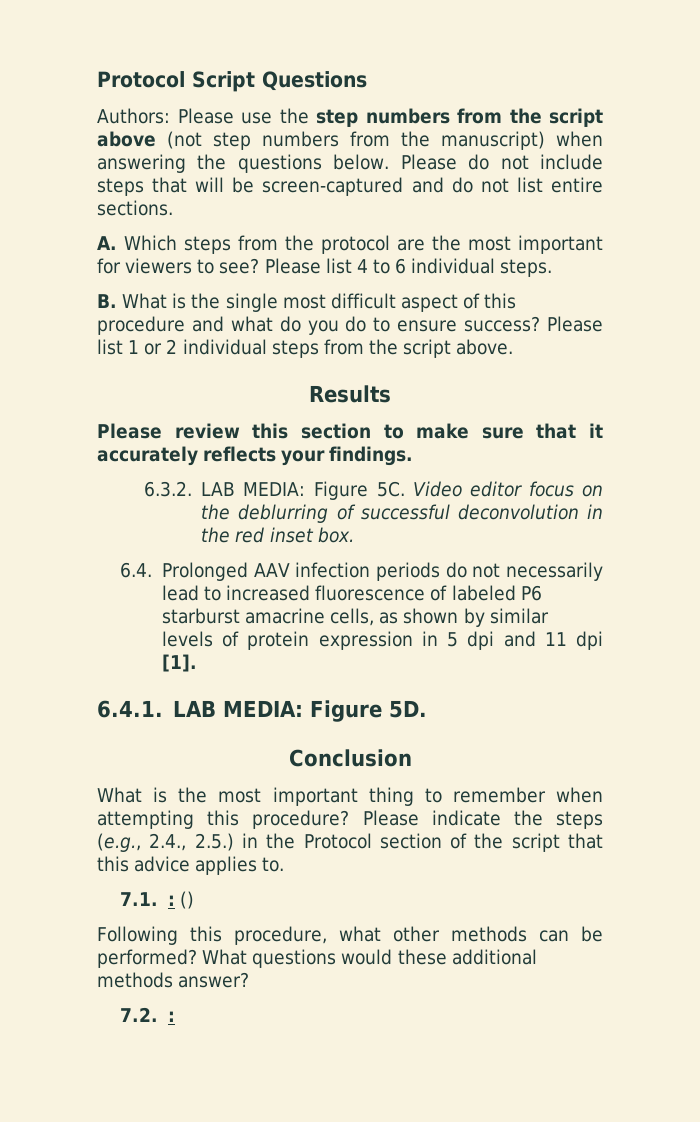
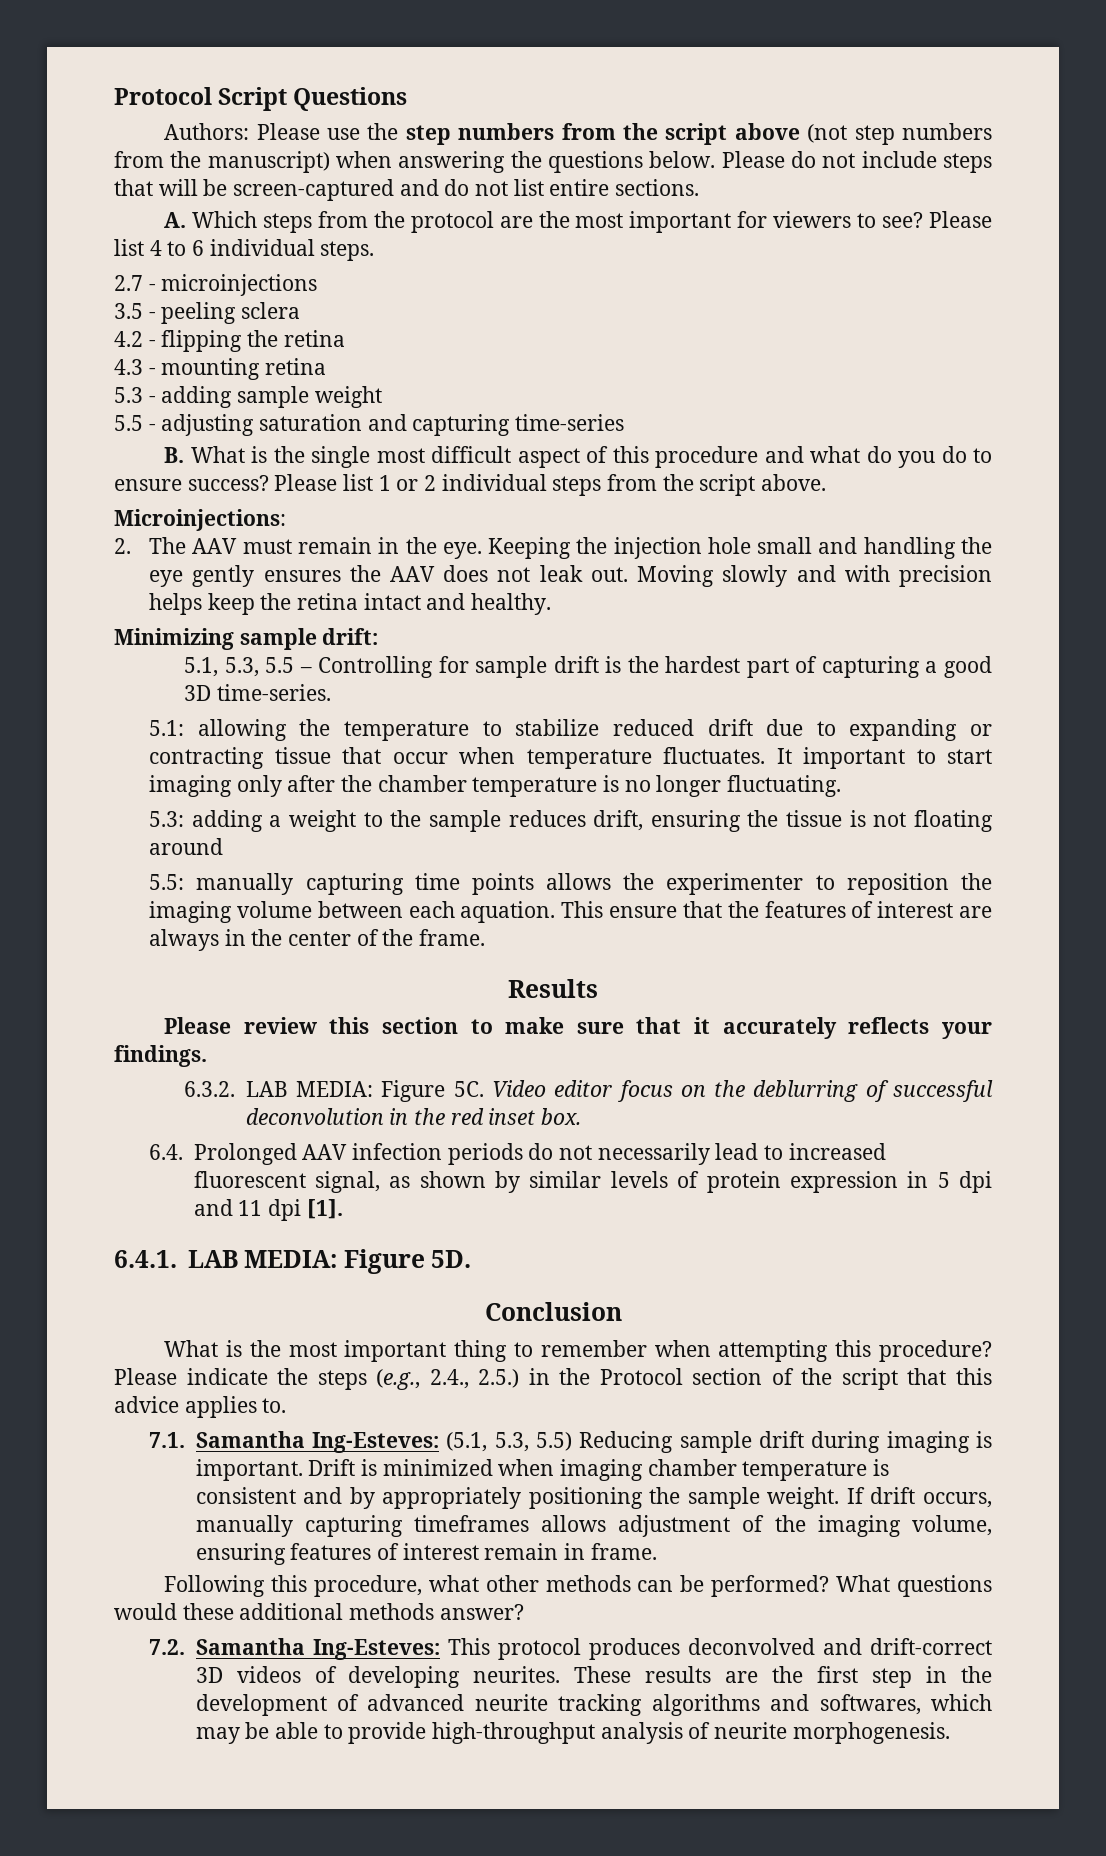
+ 2.7 - microinjections
+ 3.5 - peeling sclera
+ 4.2 - flipping the retina
+ 4.3 - mounting retina
+ 5.3 - adding sample weight
+ 5.5 - adjusting saturation and capturing time-series
+ Microinjections:
+ 2. The AAV must remain in the eye. Keeping the injection hole small and handling the eye gently ensures the AAV does not leak out. Moving slowly and with precision helps keep the retina intact and healthy.
+ Minimizing sample drift:
+ 5.1, 5.3, 5.5 – Controlling for sample drift is the hardest part of capturing a good 3D time-series.
+ 5.1: allowing the temperature to stabilize reduced drift due to expanding or contracting tissue that occur when temperature fluctuates. It important to start imaging only after the chamber temperature is no longer fluctuating.
+ 5.3: adding a weight to the sample reduces drift, ensuring the tissue is not floating around
+ 5.5: manually capturing time points allows the experimenter to reposition the imaging volume between each aquation. This ensure that the features of interest are always in the center of the frame.
- 6.4. Prolonged AAV infection periods do not necessarily lead to increased fluorescence of labeled P6 starburst amacrine cells, as shown by similar levels of protein expression in 5 dpi and 11 dpi [1].
+ 6.4. Prolonged AAV infection periods do not necessarily lead to increased fluorescent signal, as shown by similar levels of protein expression in 5 dpi and 11 dpi [1].
- 7.1. : ()
+ 7.1. Samantha Ing-Esteves: (5.1, 5.3, 5.5) Reducing sample drift during imaging is important. Drift is minimized when imaging chamber temperature is consistent and by appropriately positioning the sample weight. If drift occurs, manually capturing timeframes allows adjustment of the imaging volume, ensuring features of interest remain in frame.
- 7.2. :
+ 7.2. Samantha Ing-Esteves: This protocol produces deconvolved and drift-correct 3D videos of developing neurites. These results are the first step in the development of advanced neurite tracking algorithms and softwares, which may be able to provide high-throughput analysis of neurite morphogenesis.

